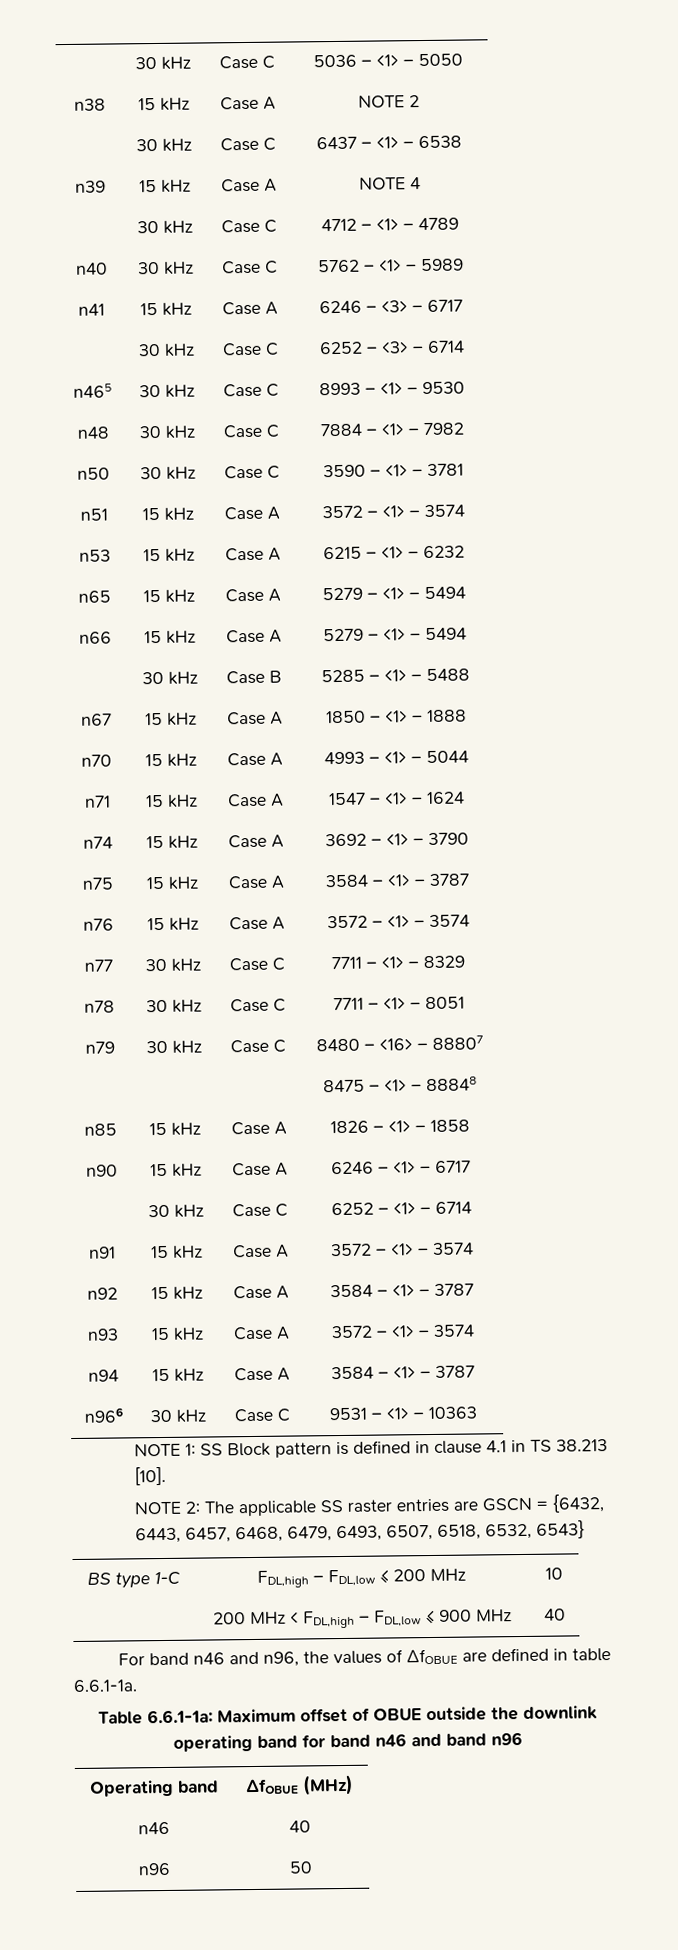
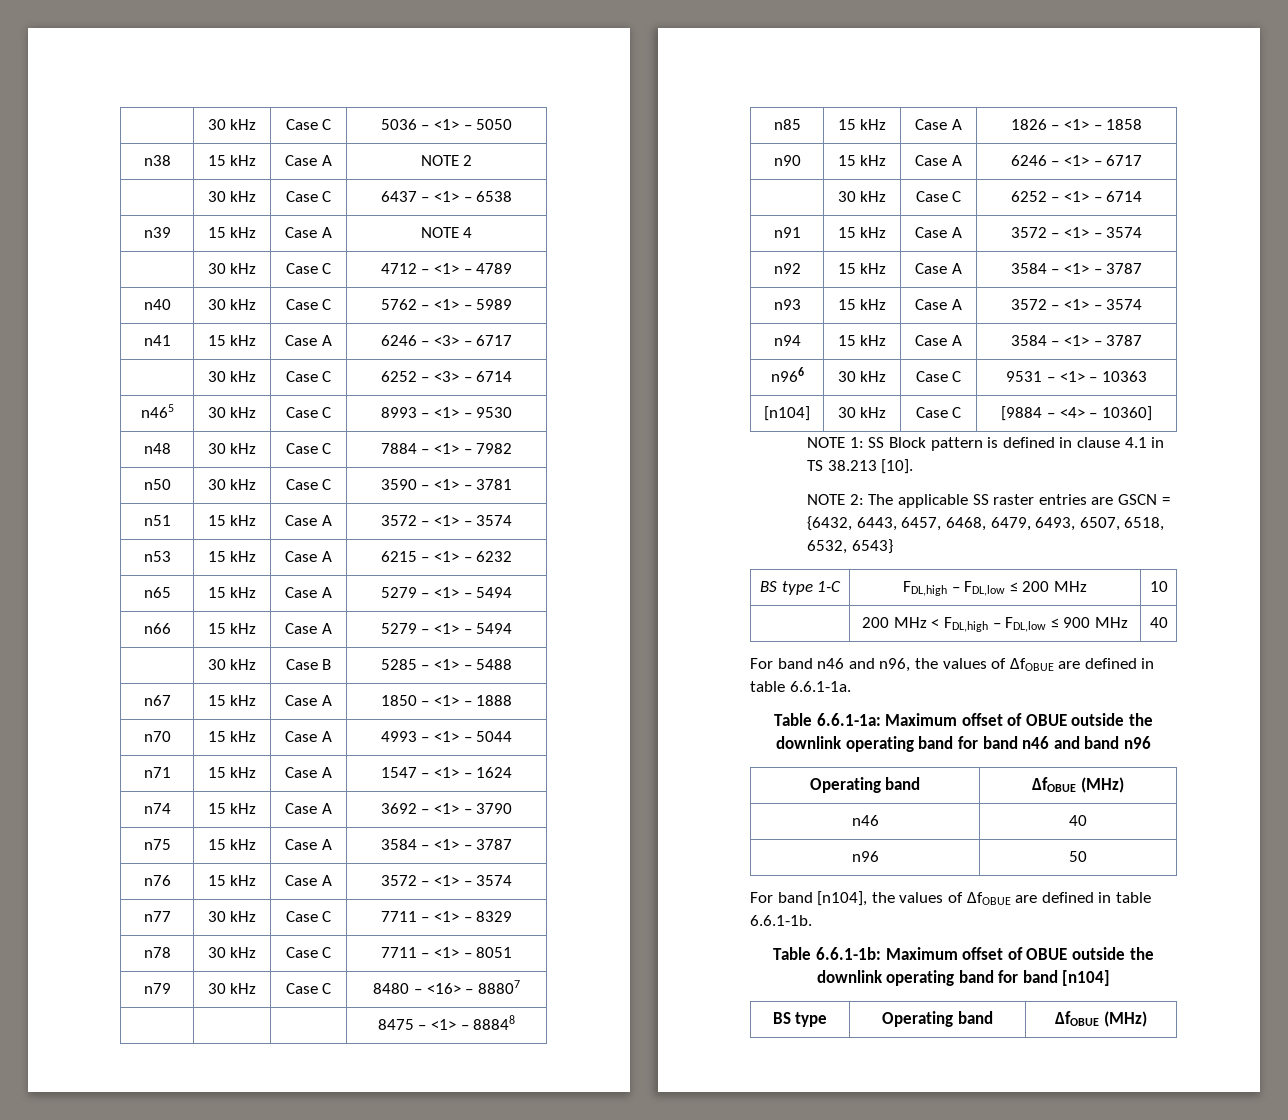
+ [n104] | 30 kHz | Case C | [9884 – <4> – 10360]
+ For band [n104], the values of ΔfOBUE are defined in table 6.6.1-1b.
+ Table 6.6.1-1b: Maximum offset of OBUE outside the downlink operating band for band [n104]
+ BS type | Operating band | ΔfOBUE (MHz)

